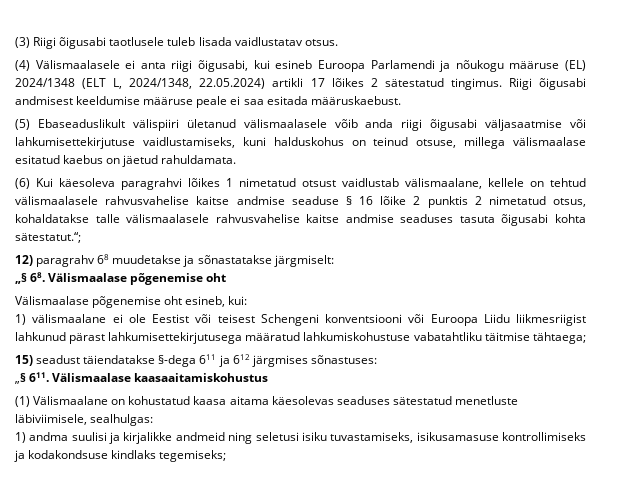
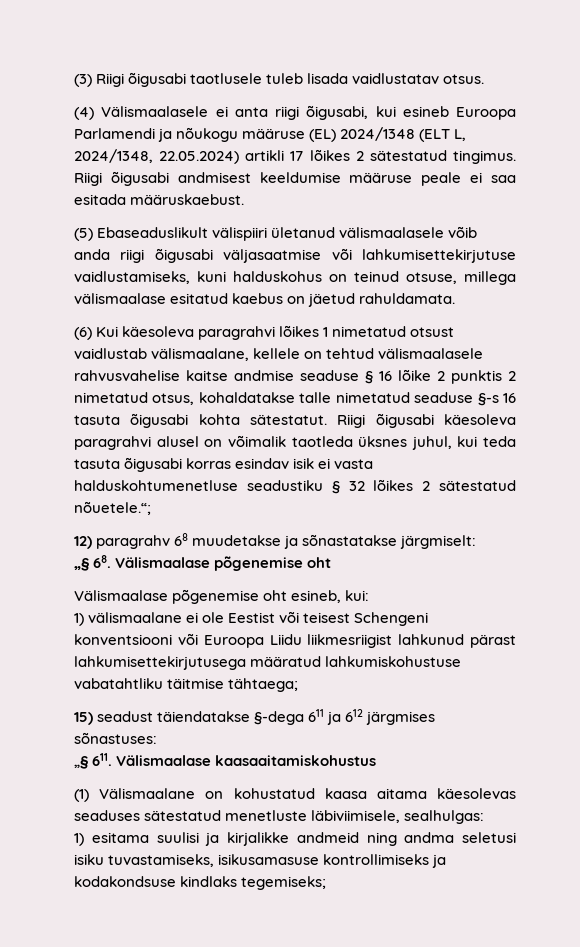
- (6) Kui käesoleva paragrahvi lõikes 1 nimetatud otsust vaidlustab välismaalane, kellele on tehtud välismaalasele rahvusvahelise kaitse andmise seaduse § 16 lõike 2 punktis 2 nimetatud otsus, kohaldatakse talle välismaalasele rahvusvahelise kaitse andmise seaduses tasuta õigusabi kohta sätestatut.“;
+ (6) Kui käesoleva paragrahvi lõikes 1 nimetatud otsust vaidlustab välismaalane, kellele on tehtud välismaalasele rahvusvahelise kaitse andmise seaduse § 16 lõike 2 punktis 2 nimetatud otsus, kohaldatakse talle nimetatud seaduse §-s 16 tasuta õigusabi kohta sätestatut. Riigi õigusabi käesoleva paragrahvi alusel on võimalik taotleda üksnes juhul, kui teda tasuta õigusabi korras esindav isik ei vasta halduskohtumenetluse seadustiku § 32 lõikes 2 sätestatud nõuetele.“;
- 1) andma suulisi ja kirjalikke andmeid ning seletusi isiku tuvastamiseks, isikusamasuse kontrollimiseks ja kodakondsuse kindlaks tegemiseks;
+ 1) esitama suulisi ja kirjalikke andmeid ning andma seletusi isiku tuvastamiseks, isikusamasuse kontrollimiseks ja kodakondsuse kindlaks tegemiseks;

